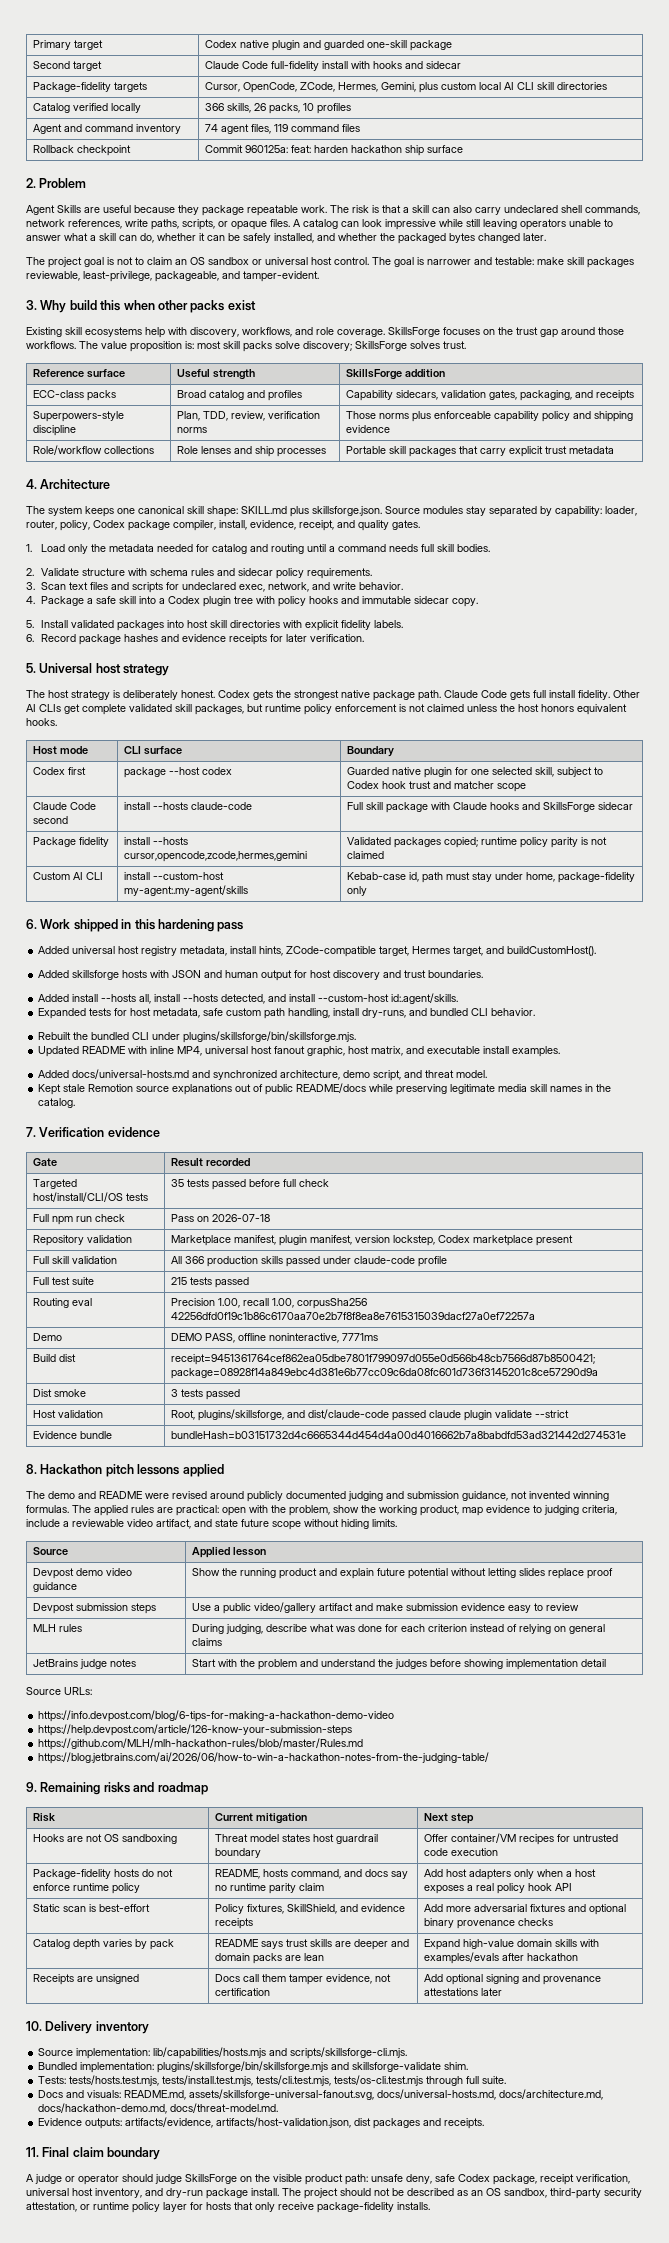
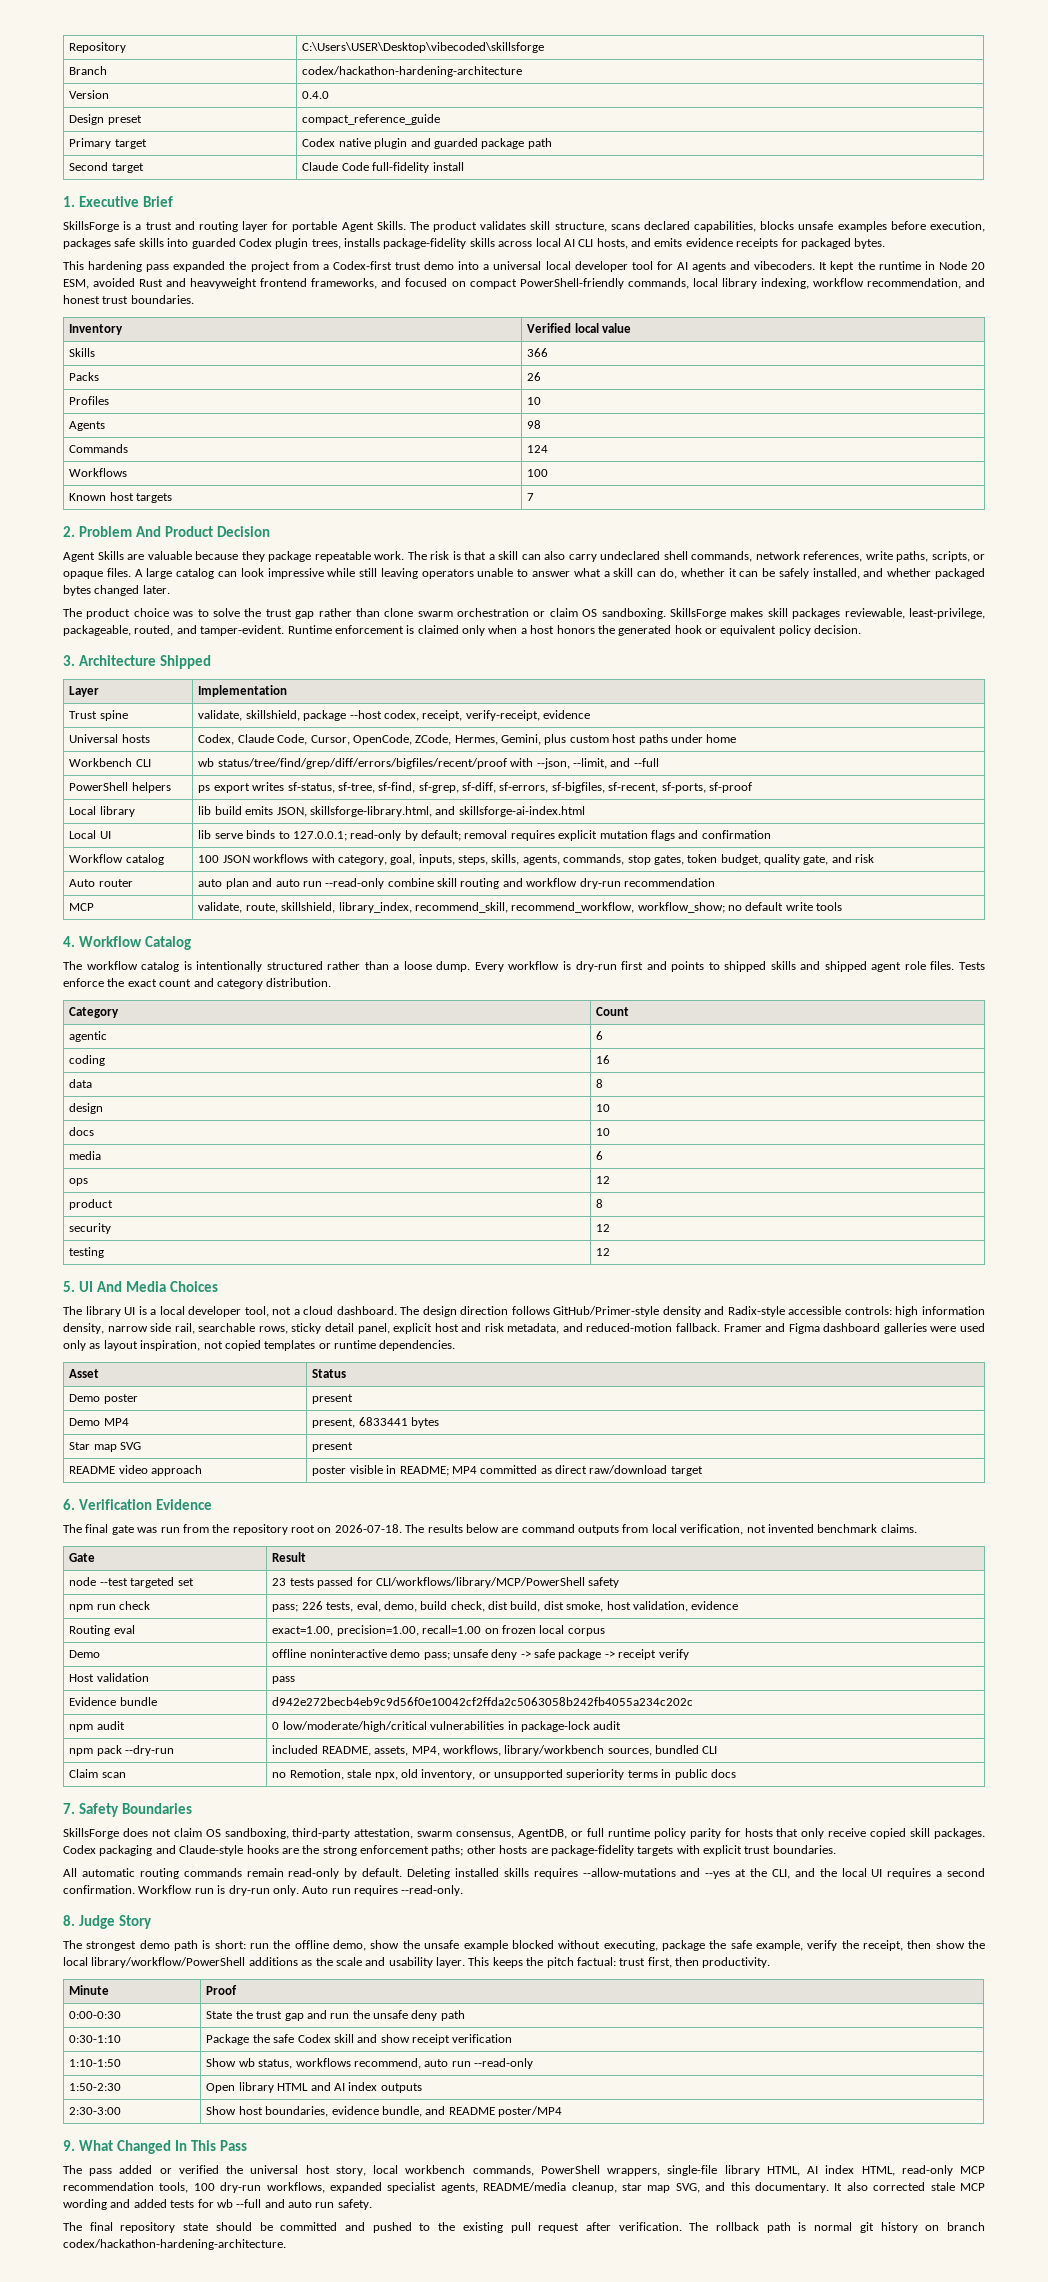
+ Repository | C:\Users\USER\Desktop\vibecoded\skillsforge
+ Branch | codex/hackathon-hardening-architecture
+ Version | 0.4.0
+ Design preset | compact_reference_guide
- Primary target | Codex native plugin and guarded one-skill package
+ Primary target | Codex native plugin and guarded package path
- Second target | Claude Code full-fidelity install with hooks and sidecar
- Package-fidelity targets | Cursor, OpenCode, ZCode, Hermes, Gemini, plus custom local AI CLI skill directories
- Catalog verified locally | 366 skills, 26 packs, 10 profiles
- Agent and command inventory | 74 agent files, 119 command files
- Rollback checkpoint | Commit 960125a: feat: harden hackathon ship surface
+ Second target | Claude Code full-fidelity install
+ 1. Executive Brief
+ SkillsForge is a trust and routing layer for portable Agent Skills. The product validates skill structure, scans declared capabilities, blocks unsafe examples before execution, packages safe skills into guarded Codex plugin trees, installs package-fidelity skills across local AI CLI hosts, and emits evidence receipts for packaged bytes.
+ This hardening pass expanded the project from a Codex-first trust demo into a universal local developer tool for AI agents and vibecoders. It kept the runtime in Node 20 ESM, avoided Rust and heavyweight frontend frameworks, and focused on compact PowerShell-friendly commands, local library indexing, workflow recommendation, and honest trust boundaries.
+ Inventory | Verified local value
+ Skills | 366
+ Packs | 26
+ Profiles | 10
+ Agents | 98
+ Commands | 124
+ Workflows | 100
+ Known host targets | 7
- 2. Problem
+ 2. Problem And Product Decision
- Agent Skills are useful because they package repeatable work.
+ Agent Skills are valuable because they package repeatable work.
- A catalog can look impressive while still leaving operators unable to answer what a skill can do, whether it can be safely installed, and whether the packaged bytes changed later.
+ A large catalog can look impressive while still leaving operators unable to answer what a skill can do, whether it can be safely installed, and whether packaged bytes changed later.
- The project goal is not to claim an OS sandbox or universal host control. The goal is narrower and testable: make skill packages reviewable, least-privilege, packageable, and tamper-evident.
- 3. Why build this when other packs exist
- Existing skill ecosystems help with discovery, workflows, and role coverage. SkillsForge focuses on the trust gap around those workflows. The value proposition is: most skill packs solve discovery; SkillsForge solves trust.
- Reference surface | Useful strength | SkillsForge addition
- ECC-class packs | Broad catalog and profiles | Capability sidecars, validation gates, packaging, and receipts
- Superpowers-style discipline | Plan, TDD, review, verification norms | Those norms plus enforceable capability policy and shipping evidence
- Role/workflow collections | Role lenses and ship processes | Portable skill packages that carry explicit trust metadata
- 4. Architecture
- The system keeps one canonical skill shape: SKILL.md plus skillsforge.json. Source modules stay separated by capability: loader, router, policy, Codex package compiler, install, evidence, receipt, and quality gates.
- 1. Load only the metadata needed for catalog and routing until a command needs full skill bodies.
- 2. Validate structure with schema rules and sidecar policy requirements.
- 3. Scan text files and scripts for undeclared exec, network, and write behavior.
- 4. Package a safe skill into a Codex plugin tree with policy hooks and immutable sidecar copy.
- 5. Install validated packages into host skill directories with explicit fidelity labels.
- 6. Record package hashes and evidence receipts for later verification.
- 5. Universal host strategy
- The host strategy is deliberately honest. Codex gets the strongest native package path. Claude Code gets full install fidelity. Other AI CLIs get complete validated skill packages, but runtime policy enforcement is not claimed unless the host honors equivalent hooks.
- Host mode | CLI surface | Boundary
- Codex first | package --host codex | Guarded native plugin for one selected skill, subject to Codex hook trust and matcher scope
- Claude Code second | install --hosts claude-code | Full skill package with Claude hooks and SkillsForge sidecar
- Package fidelity | install --hosts cursor,opencode,zcode,hermes,gemini | Validated packages copied; runtime policy parity is not claimed
- Custom AI CLI | install --custom-host my-agent:.my-agent/skills | Kebab-case id, path must stay under home, package-fidelity only
- 6. Work shipped in this hardening pass
- Added universal host registry metadata, install hints, ZCode-compatible target, Hermes target, and buildCustomHost().
- Added skillsforge hosts with JSON and human output for host discovery and trust boundaries.
- Added install --hosts all, install --hosts detected, and install --custom-host id:.agent/skills.
- Expanded tests for host metadata, safe custom path handling, install dry-runs, and bundled CLI behavior.
- Rebuilt the bundled CLI under plugins/skillsforge/bin/skillsforge.mjs.
- Updated README with inline MP4, universal host fanout graphic, host matrix, and executable install examples.
- Added docs/universal-hosts.md and synchronized architecture, demo script, and threat model.
- Kept stale Remotion source explanations out of public README/docs while preserving legitimate media skill names in the catalog.
- 7. Verification evidence
- Gate | Result recorded
- Targeted host/install/CLI/OS tests | 35 tests passed before full check
- Full npm run check | Pass on 2026-07-18
- Repository validation | Marketplace manifest, plugin manifest, version lockstep, Codex marketplace present
- Full skill validation | All 366 production skills passed under claude-code profile
- Full test suite | 215 tests passed
- Routing eval | Precision 1.00, recall 1.00, corpusSha256 42256dfd0f19c1b86c6170aa70e2b7f8f8ea8e7615315039dacf27a0ef72257a
- Demo | DEMO PASS, offline noninteractive, 7771ms
- Build dist | receipt=9451361764cef862ea05dbe7801f799097d055e0d566b48cb7566d87b8500421; package=08928f14a849ebc4d381e6b77cc09c6da08fc601d736f3145201c8ce57290d9a
- Dist smoke | 3 tests passed
- Host validation | Root, plugins/skillsforge, and dist/claude-code passed claude plugin validate --strict
- Evidence bundle | bundleHash=b03151732d4c6665344d454d4a00d4016662b7a8babdfd53ad321442d274531e
- 8. Hackathon pitch lessons applied
- The demo and README were revised around publicly documented judging and submission guidance, not invented winning formulas. The applied rules are practical: open with the problem, show the working product, map evidence to judging criteria, include a reviewable video artifact, and state future scope without hiding limits.
- Source | Applied lesson
- Devpost demo video guidance | Show the running product and explain future potential without letting slides replace proof
- Devpost submission steps | Use a public video/gallery artifact and make submission evidence easy to review
- MLH rules | During judging, describe what was done for each criterion instead of relying on general claims
- JetBrains judge notes | Start with the problem and understand the judges before showing implementation detail
- Source URLs:
- https://info.devpost.com/blog/6-tips-for-making-a-hackathon-demo-video
- https://help.devpost.com/article/126-know-your-submission-steps
- https://github.com/MLH/mlh-hackathon-rules/blob/master/Rules.md
- https://blog.jetbrains.com/ai/2026/06/how-to-win-a-hackathon-notes-from-the-judging-table/
- 9. Remaining risks and roadmap
- Risk | Current mitigation | Next step
- Hooks are not OS sandboxing | Threat model states host guardrail boundary | Offer container/VM recipes for untrusted code execution
- Package-fidelity hosts do not enforce runtime policy | README, hosts command, and docs say no runtime parity claim | Add host adapters only when a host exposes a real policy hook API
- Static scan is best-effort | Policy fixtures, SkillShield, and evidence receipts | Add more adversarial fixtures and optional binary provenance checks
- Catalog depth varies by pack | README says trust skills are deeper and domain packs are lean | Expand high-value domain skills with examples/evals after hackathon
- Receipts are unsigned | Docs call them tamper evidence, not certification | Add optional signing and provenance attestations later
- 10. Delivery inventory
- Source implementation: lib/capabilities/hosts.mjs and scripts/skillsforge-cli.mjs.
- Bundled implementation: plugins/skillsforge/bin/skillsforge.mjs and skillsforge-validate shim.
- Tests: tests/hosts.test.mjs, tests/install.test.mjs, tests/cli.test.mjs, tests/os-cli.test.mjs through full suite.
- Docs and visuals: README.md, assets/skillsforge-universal-fanout.svg, docs/universal-hosts.md, docs/architecture.md, docs/hackathon-demo.md, docs/threat-model.md.
- Evidence outputs: artifacts/evidence, artifacts/host-validation.json, dist packages and receipts.
- 11. Final claim boundary
- A judge or operator should judge SkillsForge on the visible product path: unsafe deny, safe Codex package, receipt verification, universal host inventory, and dry-run package install. The project should not be described as an OS sandbox, third-party security attestation, or runtime policy layer for hosts that only receive package-fidelity installs.
+ The product choice was to solve the trust gap rather than clone swarm orchestration or claim OS sandboxing. SkillsForge makes skill packages reviewable, least-privilege, packageable, routed, and tamper-evident. Runtime enforcement is claimed only when a host honors the generated hook or equivalent policy decision.
+ 3. Architecture Shipped
+ Layer | Implementation
+ Trust spine | validate, skillshield, package --host codex, receipt, verify-receipt, evidence
+ Universal hosts | Codex, Claude Code, Cursor, OpenCode, ZCode, Hermes, Gemini, plus custom host paths under home
+ Workbench CLI | wb status/tree/find/grep/diff/errors/bigfiles/recent/proof with --json, --limit, and --full
+ PowerShell helpers | ps export writes sf-status, sf-tree, sf-find, sf-grep, sf-diff, sf-errors, sf-bigfiles, sf-recent, sf-ports, sf-proof
+ Local library | lib build emits JSON, skillsforge-library.html, and skillsforge-ai-index.html
+ Local UI | lib serve binds to 127.0.0.1; read-only by default; removal requires explicit mutation flags and confirmation
+ Workflow catalog | 100 JSON workflows with category, goal, inputs, steps, skills, agents, commands, stop gates, token budget, quality gate, and risk
+ Auto router | auto plan and auto run --read-only combine skill routing and workflow dry-run recommendation
+ MCP | validate, route, skillshield, library_index, recommend_skill, recommend_workflow, workflow_show; no default write tools
+ 4. Workflow Catalog
+ The workflow catalog is intentionally structured rather than a loose dump. Every workflow is dry-run first and points to shipped skills and shipped agent role files. Tests enforce the exact count and category distribution.
+ Category | Count
+ agentic | 6
+ coding | 16
+ data | 8
+ design | 10
+ docs | 10
+ media | 6
+ ops | 12
+ product | 8
+ security | 12
+ testing | 12
+ 5. UI And Media Choices
+ The library UI is a local developer tool, not a cloud dashboard. The design direction follows GitHub/Primer-style density and Radix-style accessible controls: high information density, narrow side rail, searchable rows, sticky detail panel, explicit host and risk metadata, and reduced-motion fallback. Framer and Figma dashboard galleries were used only as layout inspiration, not copied templates or runtime dependencies.
+ Asset | Status
+ Demo poster | present
+ Demo MP4 | present, 6833441 bytes
+ Star map SVG | present
+ README video approach | poster visible in README; MP4 committed as direct raw/download target
+ 6. Verification Evidence
+ The final gate was run from the repository root on 2026-07-18. The results below are command outputs from local verification, not invented benchmark claims.
+ Gate | Result
+ node --test targeted set | 23 tests passed for CLI/workflows/library/MCP/PowerShell safety
+ npm run check | pass; 226 tests, eval, demo, build check, dist build, dist smoke, host validation, evidence
+ Routing eval | exact=1.00, precision=1.00, recall=1.00 on frozen local corpus
+ Demo | offline noninteractive demo pass; unsafe deny -> safe package -> receipt verify
+ Host validation | pass
+ Evidence bundle | d942e272becb4eb9c9d56f0e10042cf2ffda2c5063058b242fb4055a234c202c
+ npm audit | 0 low/moderate/high/critical vulnerabilities in package-lock audit
+ npm pack --dry-run | included README, assets, MP4, workflows, library/workbench sources, bundled CLI
+ Claim scan | no Remotion, stale npx, old inventory, or unsupported superiority terms in public docs
+ 7. Safety Boundaries
+ SkillsForge does not claim OS sandboxing, third-party attestation, swarm consensus, AgentDB, or full runtime policy parity for hosts that only receive copied skill packages. Codex packaging and Claude-style hooks are the strong enforcement paths; other hosts are package-fidelity targets with explicit trust boundaries.
+ All automatic routing commands remain read-only by default. Deleting installed skills requires --allow-mutations and --yes at the CLI, and the local UI requires a second confirmation. Workflow run is dry-run only. Auto run requires --read-only.
+ 8. Judge Story
+ The strongest demo path is short: run the offline demo, show the unsafe example blocked without executing, package the safe example, verify the receipt, then show the local library/workflow/PowerShell additions as the scale and usability layer. This keeps the pitch factual: trust first, then productivity.
+ Minute | Proof
+ 0:00-0:30 | State the trust gap and run the unsafe deny path
+ 0:30-1:10 | Package the safe Codex skill and show receipt verification
+ 1:10-1:50 | Show wb status, workflows recommend, auto run --read-only
+ 1:50-2:30 | Open library HTML and AI index outputs
+ 2:30-3:00 | Show host boundaries, evidence bundle, and README poster/MP4
+ 9. What Changed In This Pass
+ The pass added or verified the universal host story, local workbench commands, PowerShell wrappers, single-file library HTML, AI index HTML, read-only MCP recommendation tools, 100 dry-run workflows, expanded specialist agents, README/media cleanup, star map SVG, and this documentary. It also corrected stale MCP wording and added tests for wb --full and auto run safety.
+ The final repository state should be committed and pushed to the existing pull request after verification. The rollback path is normal git history on branch codex/hackathon-hardening-architecture.

